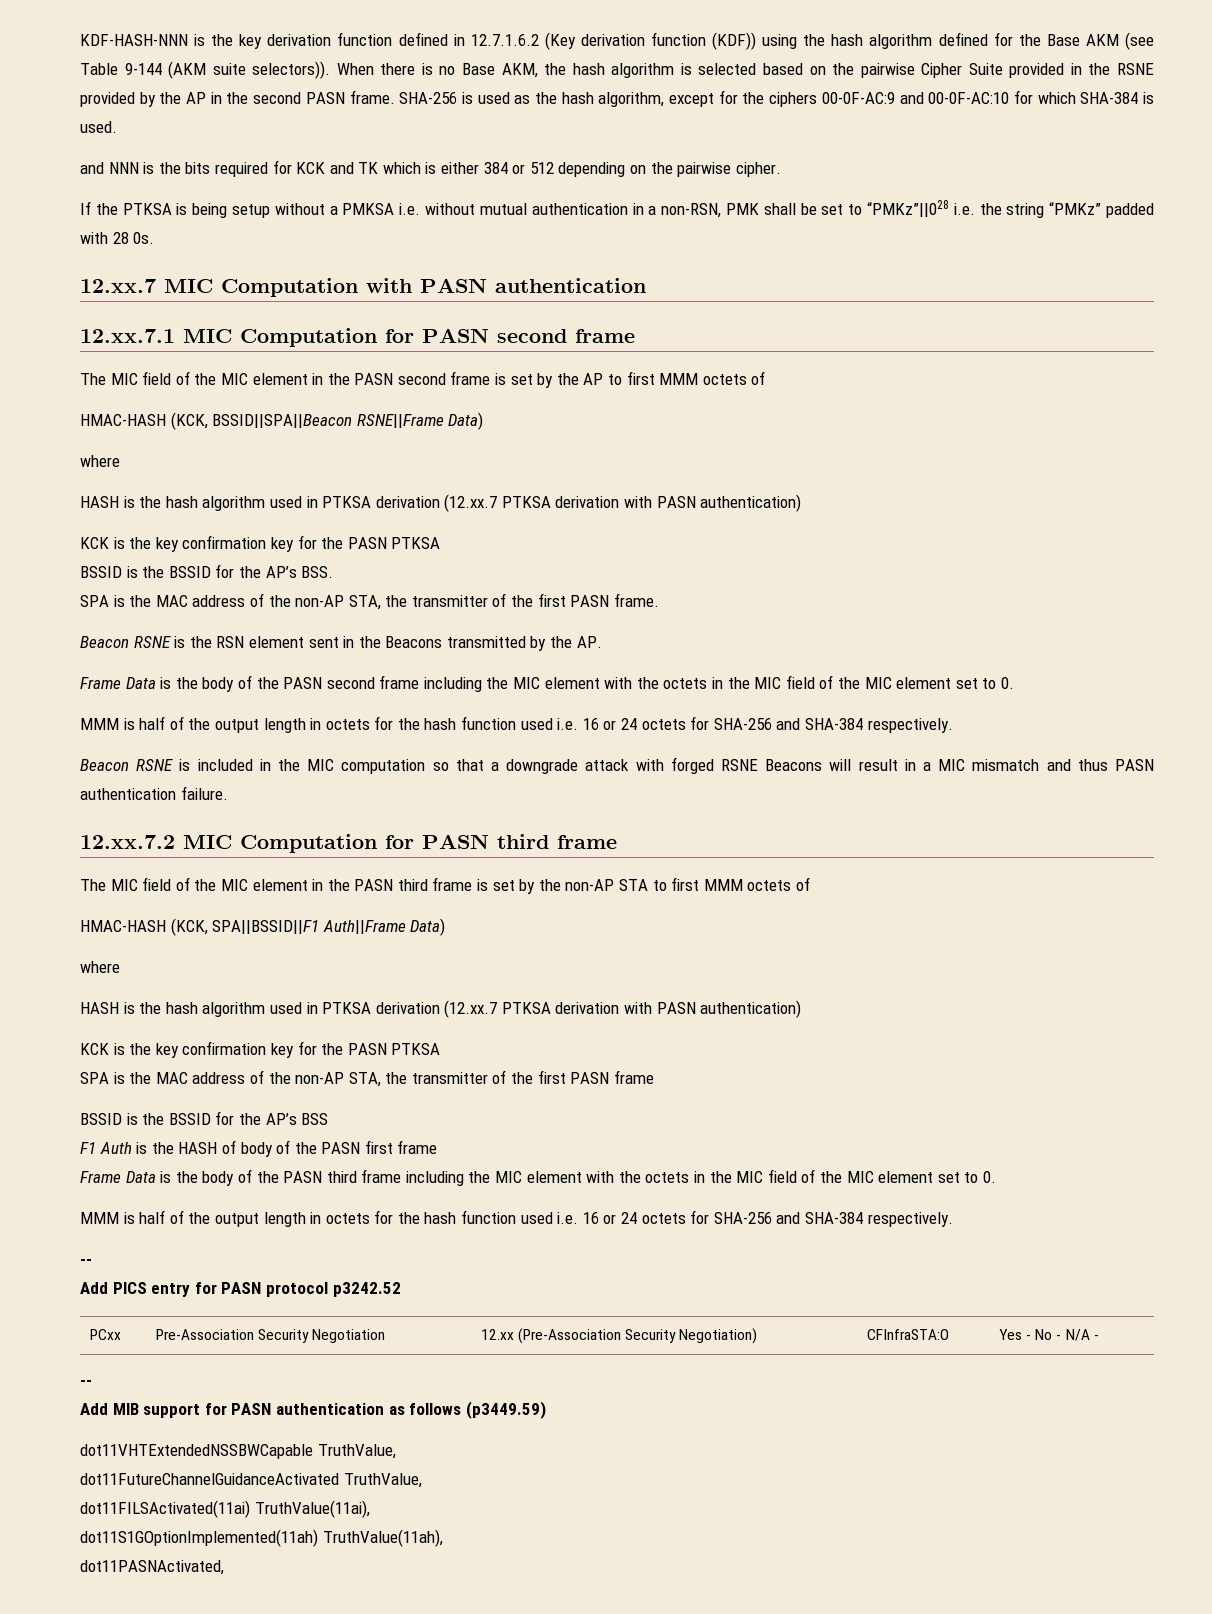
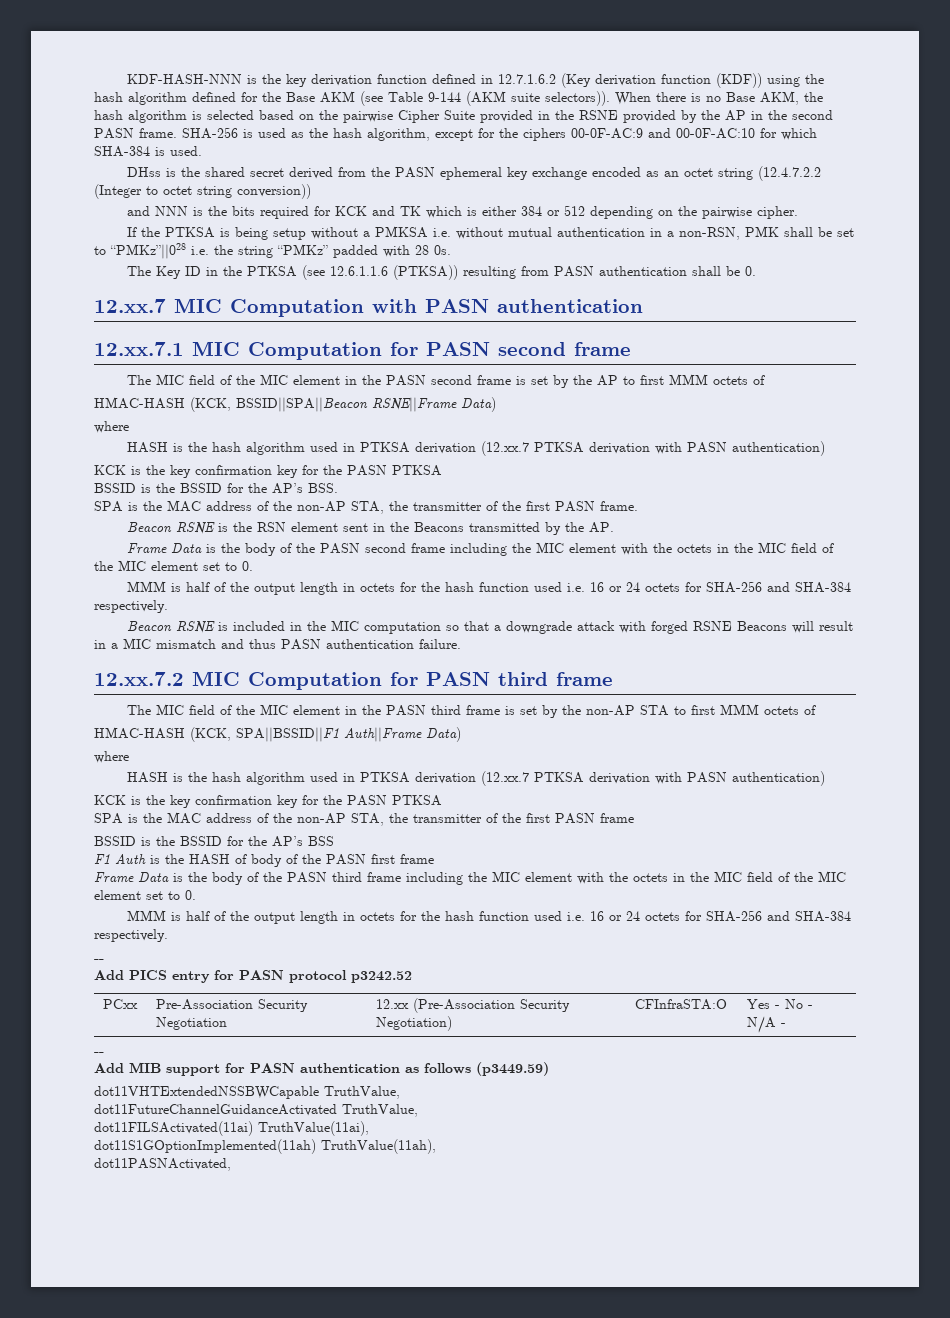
+ DHss is the shared secret derived from the PASN ephemeral key exchange encoded as an octet string (12.4.7.2.2 (Integer to octet string conversion))
+ The Key ID in the PTKSA (see 12.6.1.1.6 (PTKSA)) resulting from PASN authentication shall be 0.

